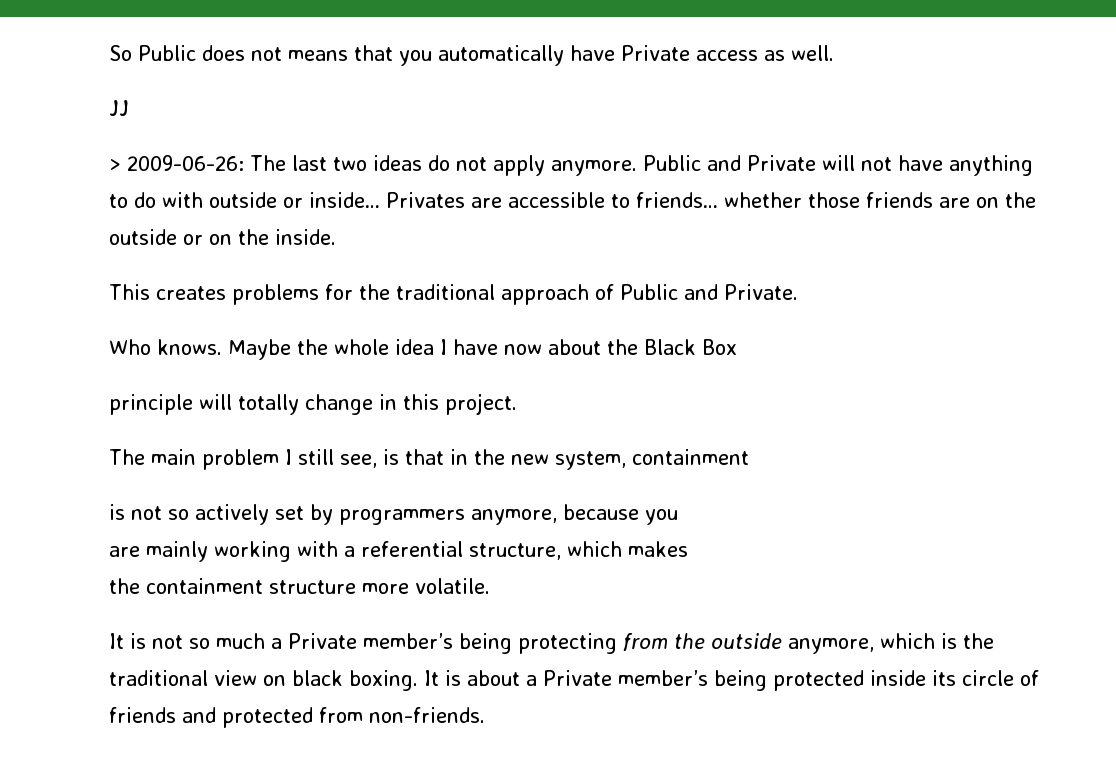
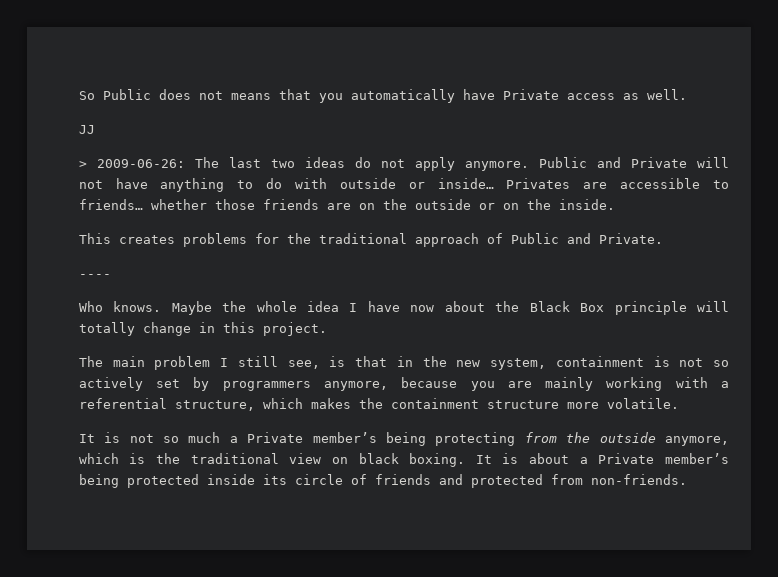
+ ----
- Maybe the whole idea I have now about the Black Box
- principle will totally change in this project.
+ Maybe the whole idea I have now about the Black Box principle will totally change in this project.
- The main problem I still see, is that in the new system, containment
- is not so actively set by programmers anymore, because you
- are mainly working with a referential structure, which makes
- the containment structure more volatile.
+ The main problem I still see, is that in the new system, containment is not so actively set by programmers anymore, because you are mainly working with a referential structure, which makes the containment structure more volatile.

